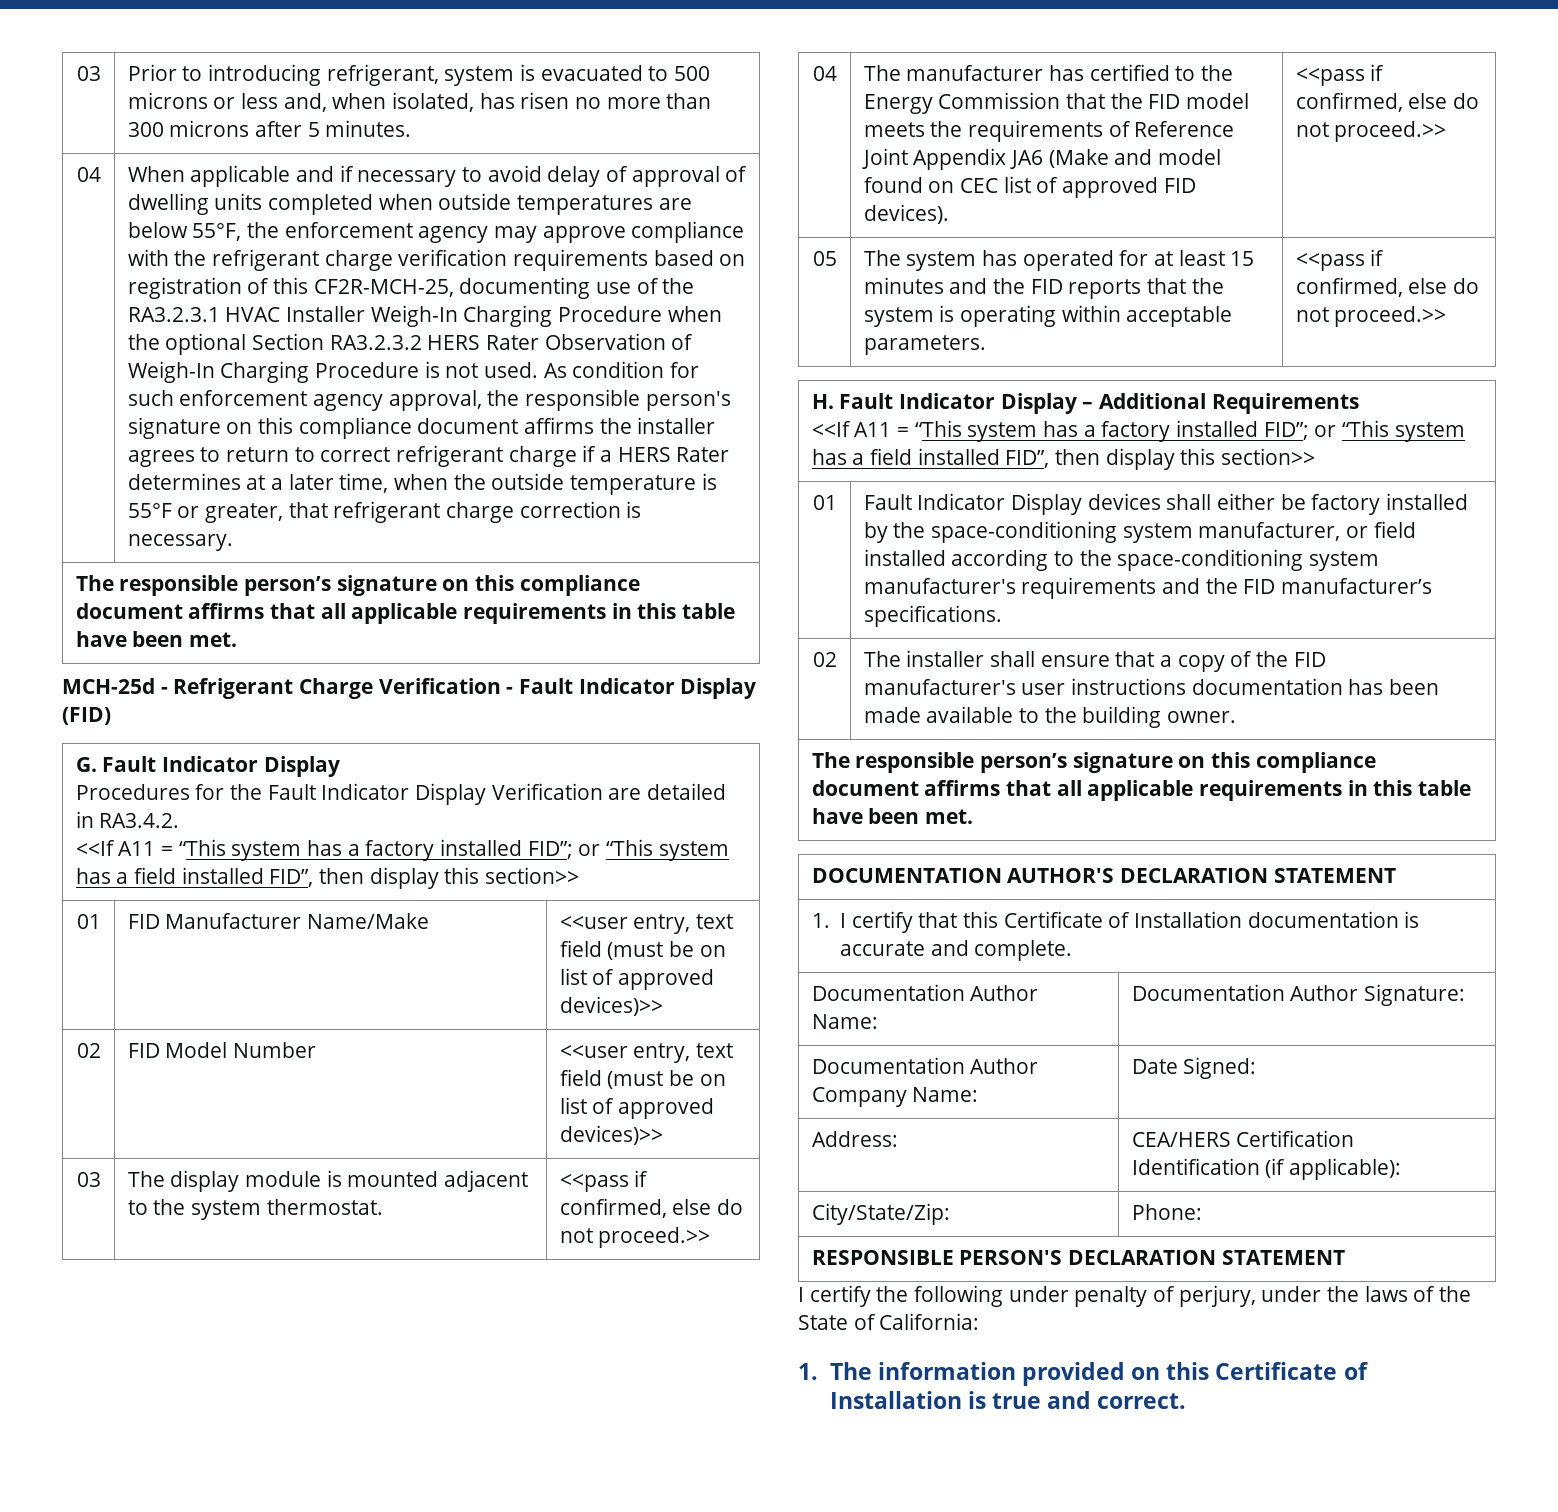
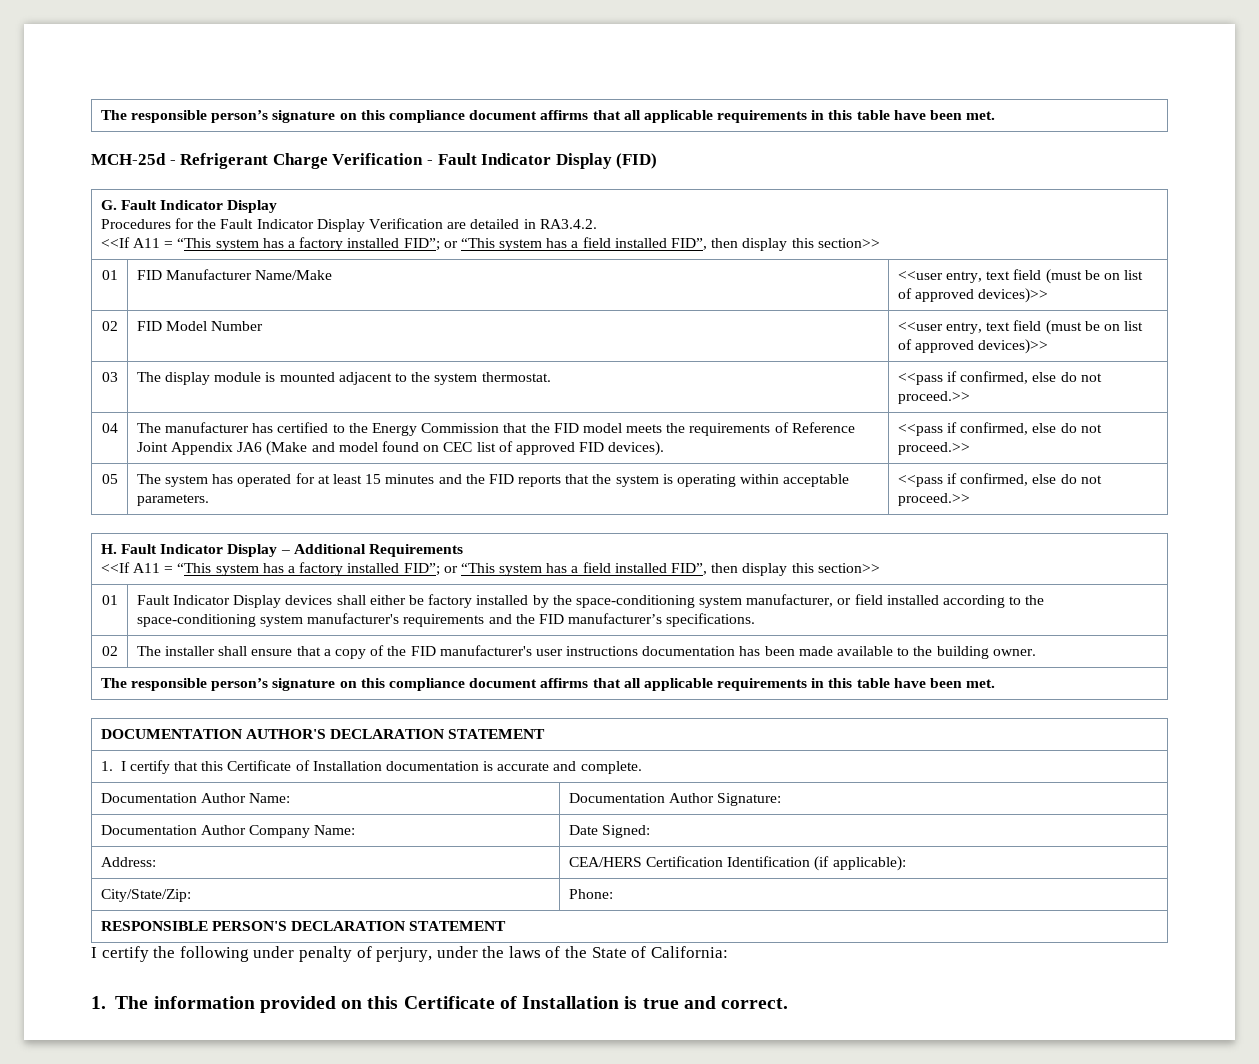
- 03 | Prior to introducing refrigerant, system is evacuated to 500 microns or less and, when isolated, has risen no more than 300 microns after 5 minutes.
- 04 | When applicable and if necessary to avoid delay of approval of dwelling units completed when outside temperatures are below 55°F, the enforcement agency may approve compliance with the refrigerant charge verification requirements based on registration of this CF2R-MCH-25, documenting use of the RA3.2.3.1 HVAC Installer Weigh-In Charging Procedure when the optional Section RA3.2.3.2 HERS Rater Observation of Weigh-In Charging Procedure is not used. As condition for such enforcement agency approval, the responsible person's signature on this compliance document affirms the installer agrees to return to correct refrigerant charge if a HERS Rater determines at a later time, when the outside temperature is 55°F or greater, that refrigerant charge correction is necessary.

